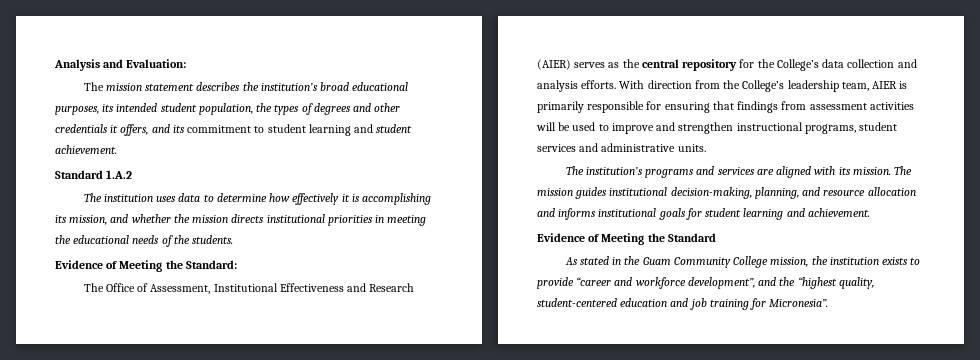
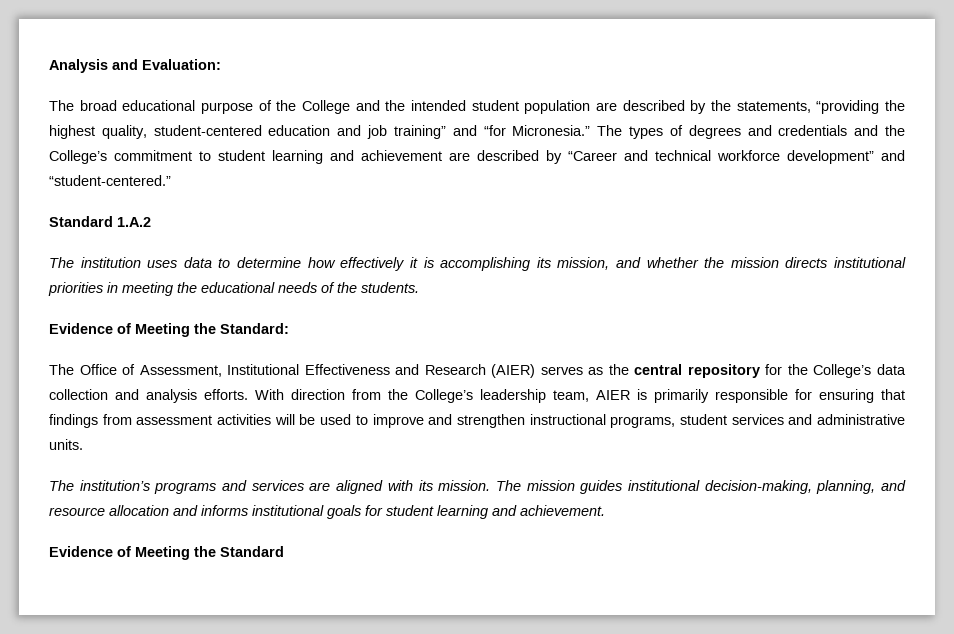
- The mission statement describes the institution’s broad educational purposes, its intended student population, the types of degrees and other credentials it offers, and its commitment to student learning and student achievement.
+ The broad educational purpose of the College and the intended student population are described by the statements, “providing the highest quality, student-centered education and job training” and “for Micronesia.” The types of degrees and credentials and the College’s commitment to student learning and achievement are described by “Career and technical workforce development” and “student-centered.”
- As stated in the Guam Community College mission, the institution exists to provide “career and workforce development”, and the “highest quality, student-centered education and job training for Micronesia”.

